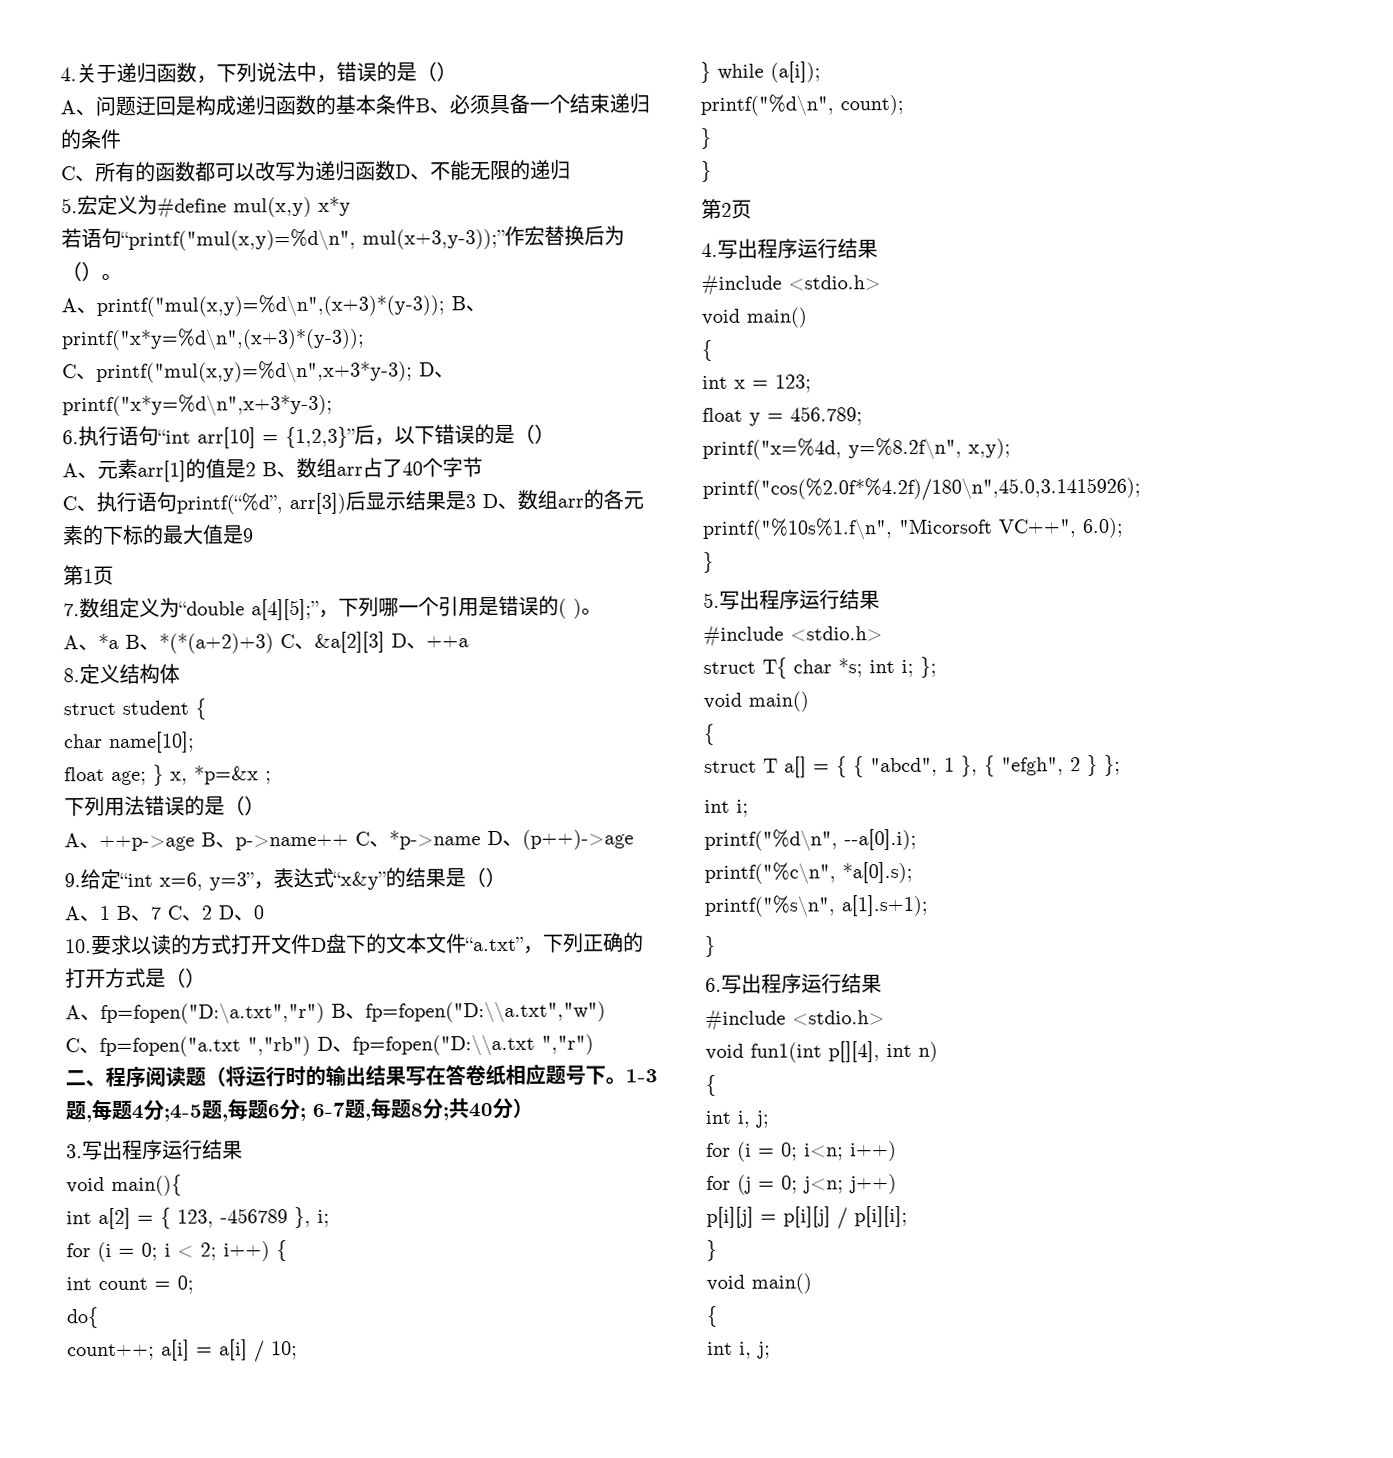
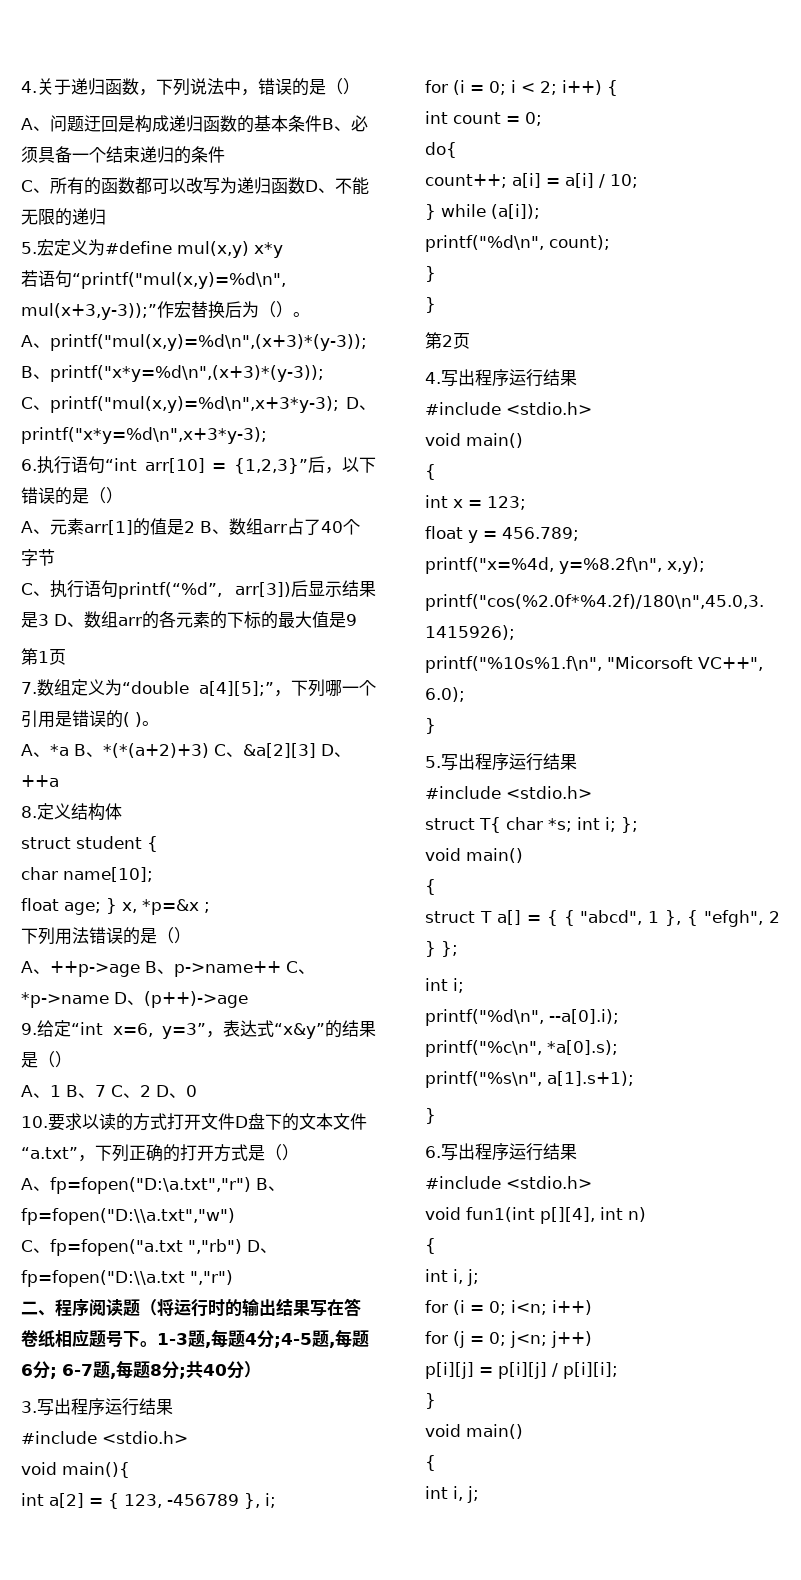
  3.写出程序运行结果
+ #include <stdio.h>

